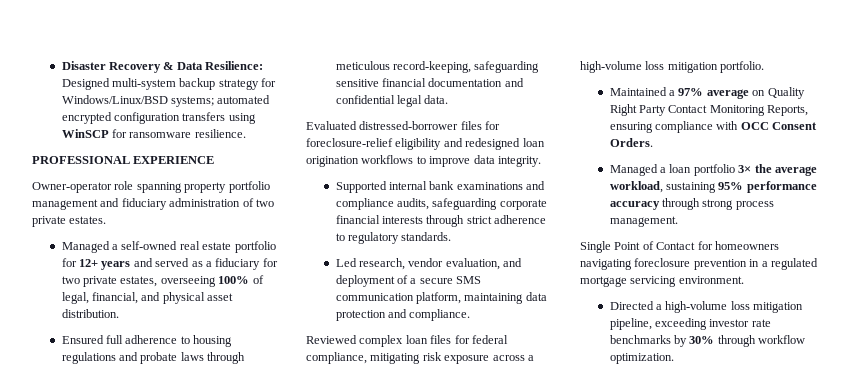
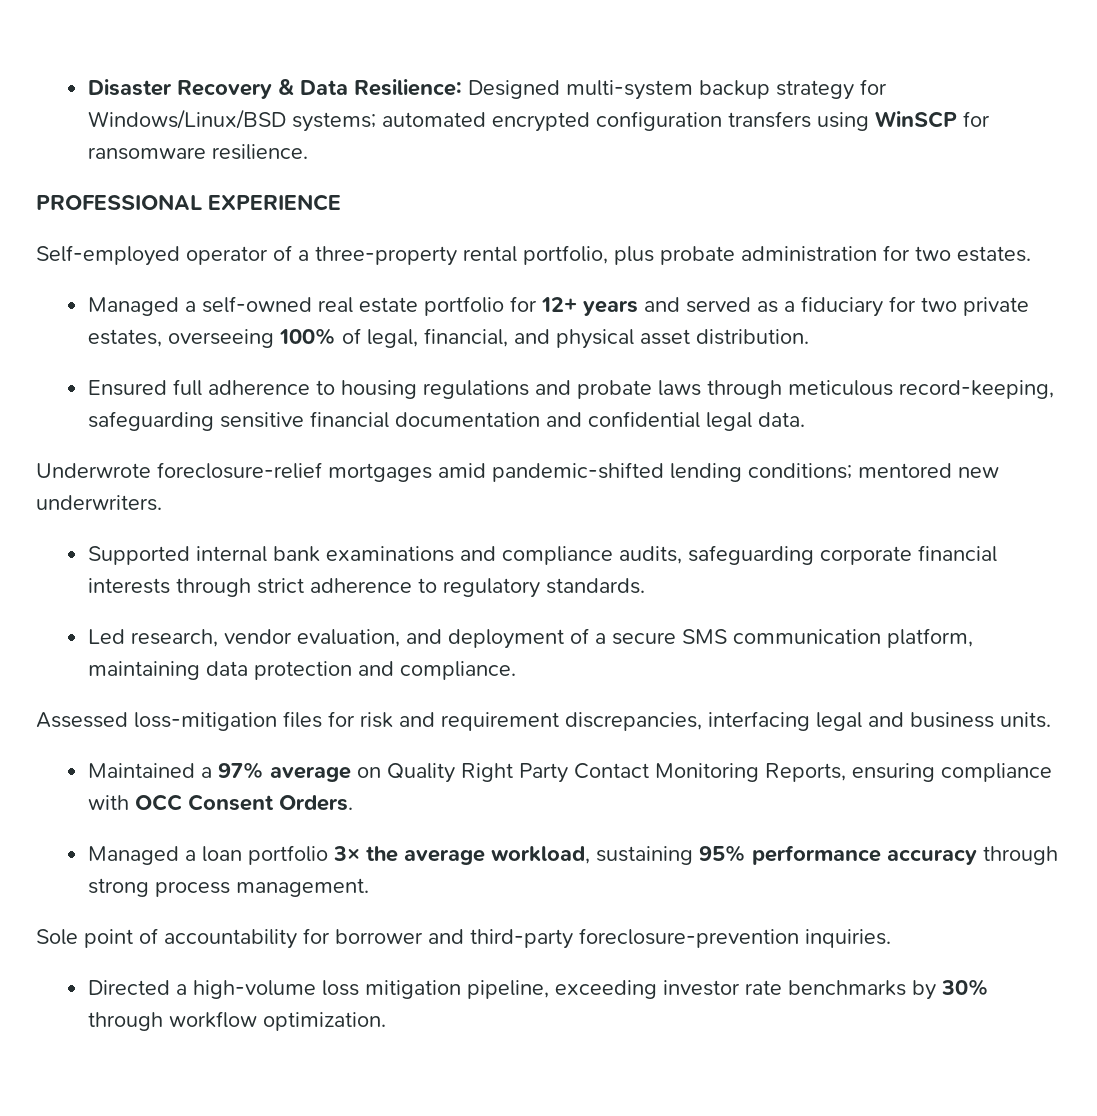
- Owner-operator role spanning property portfolio management and fiduciary administration of two private estates.
+ Self-employed operator of a three-property rental portfolio, plus probate administration for two estates.
- Evaluated distressed-borrower files for foreclosure-relief eligibility and redesigned loan origination workflows to improve data integrity.
+ Underwrote foreclosure-relief mortgages amid pandemic-shifted lending conditions; mentored new underwriters.
- Reviewed complex loan files for federal compliance, mitigating risk exposure across a high-volume loss mitigation portfolio.
+ Assessed loss-mitigation files for risk and requirement discrepancies, interfacing legal and business units.
- Single Point of Contact for homeowners navigating foreclosure prevention in a regulated mortgage servicing environment.
+ Sole point of accountability for borrower and third-party foreclosure-prevention inquiries.

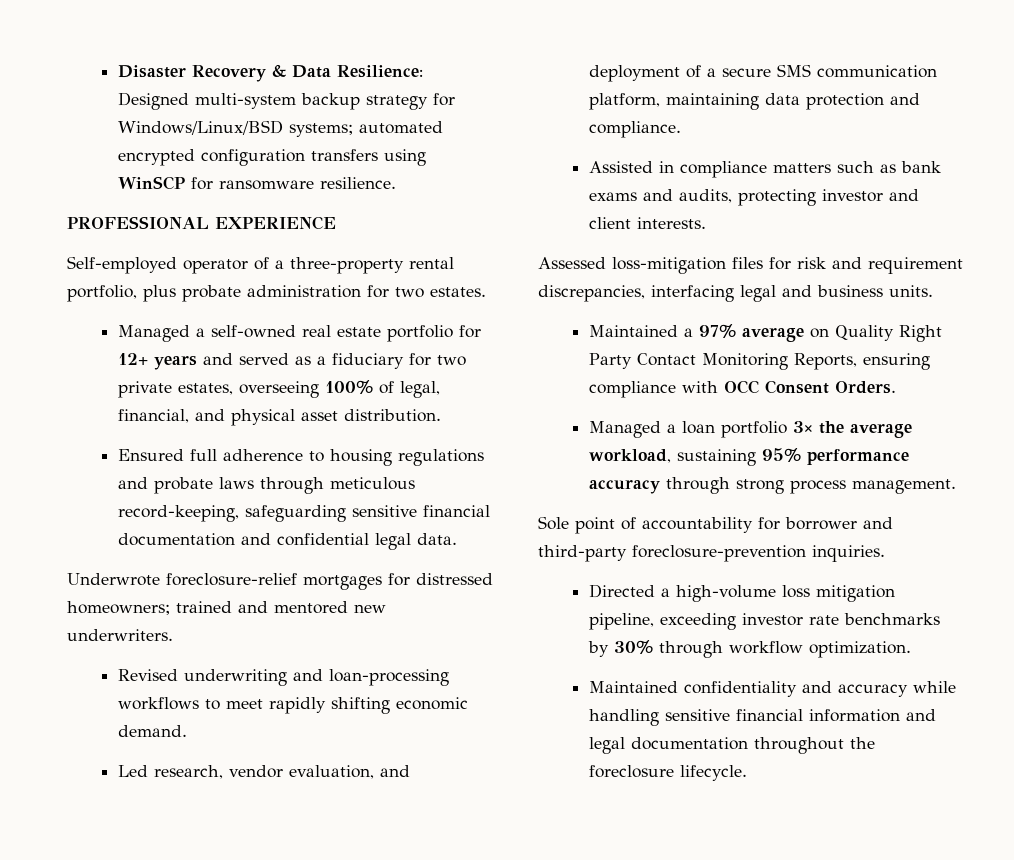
- Underwrote foreclosure-relief mortgages amid pandemic-shifted lending conditions; mentored new underwriters.
- Supported internal bank examinations and compliance audits, safeguarding corporate financial interests through strict adherence to regulatory standards.
+ Underwrote foreclosure-relief mortgages for distressed homeowners; trained and mentored new underwriters.
+ Revised underwriting and loan-processing workflows to meet rapidly shifting economic demand.
+ Assisted in compliance matters such as bank exams and audits, protecting investor and client interests.
+ Maintained confidentiality and accuracy while handling sensitive financial information and legal documentation throughout the foreclosure lifecycle.

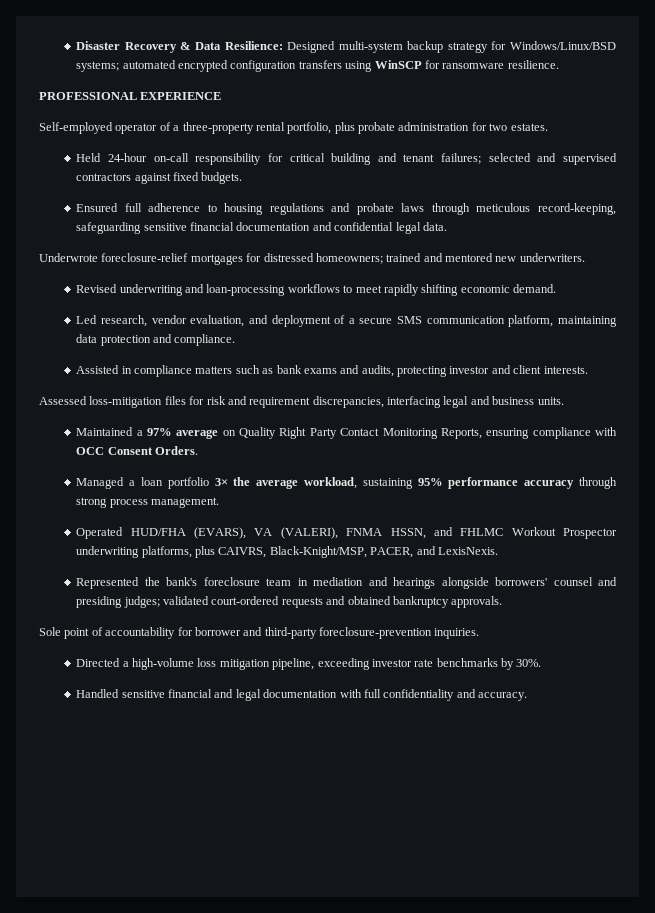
- Managed a self-owned real estate portfolio for 12+ years and served as a fiduciary for two private estates, overseeing 100% of legal, financial, and physical asset distribution.
+ Held 24-hour on-call responsibility for critical building and tenant failures; selected and supervised contractors against fixed budgets.
+ Operated HUD/FHA (EVARS), VA (VALERI), FNMA HSSN, and FHLMC Workout Prospector underwriting platforms, plus CAIVRS, Black-Knight/MSP, PACER, and LexisNexis.
+ Represented the bank's foreclosure team in mediation and hearings alongside borrowers' counsel and presiding judges; validated court-ordered requests and obtained bankruptcy approvals.
- Directed a high-volume loss mitigation pipeline, exceeding investor rate benchmarks by 30% through workflow optimization.
- Maintained confidentiality and accuracy while handling sensitive financial information and legal documentation throughout the foreclosure lifecycle.
+ Directed a high-volume loss mitigation pipeline, exceeding investor rate benchmarks by 30%.
+ Handled sensitive financial and legal documentation with full confidentiality and accuracy.

